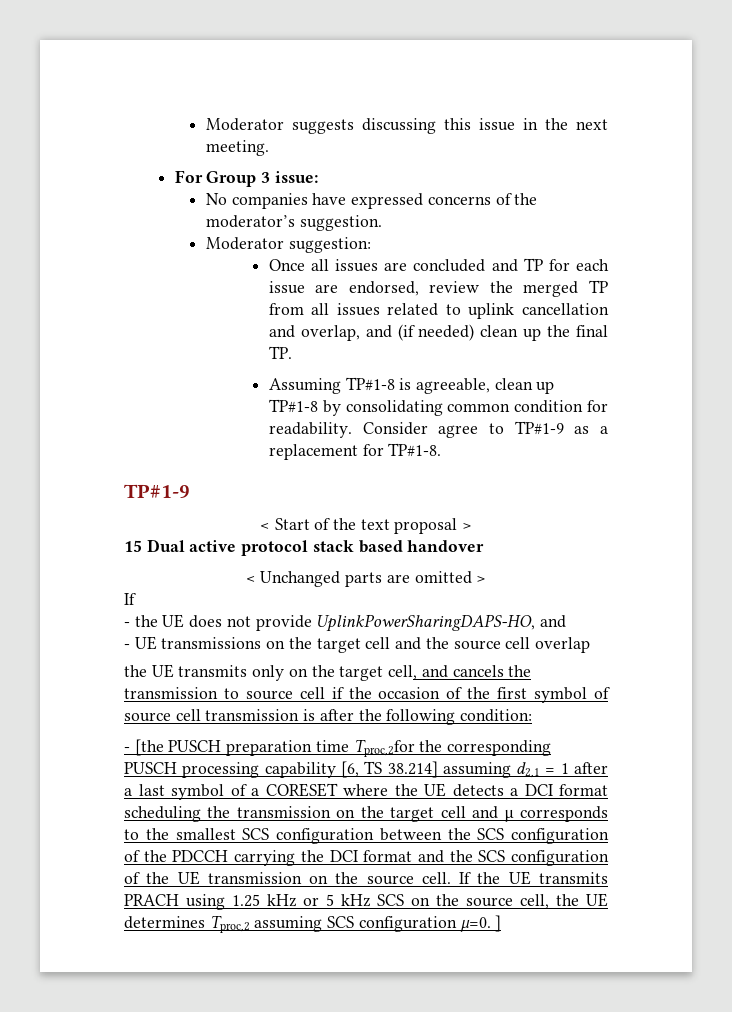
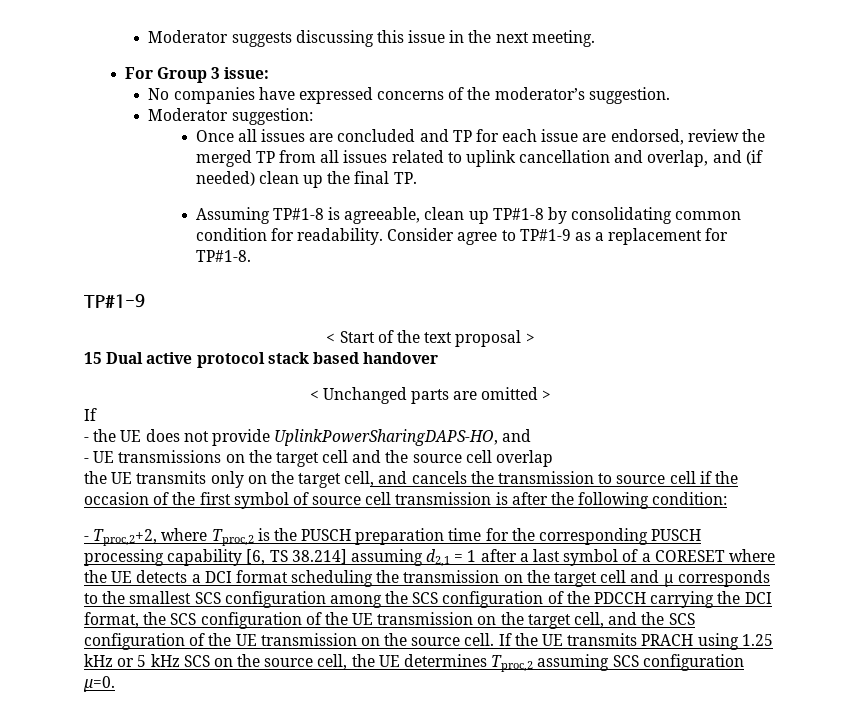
- - [the PUSCH preparation time Tproc,2for the corresponding PUSCH processing capability [6, TS 38.214] assuming d2,1 = 1 after a last symbol of a CORESET where the UE detects a DCI format scheduling the transmission on the target cell and μ corresponds to the smallest SCS configuration between the SCS configuration of the PDCCH carrying the DCI format and the SCS configuration of the UE transmission on the source cell.
+ - Tproc,2+2, where Tproc,2 is the PUSCH preparation time for the corresponding PUSCH processing capability [6, TS 38.214] assuming d2,1 = 1 after a last symbol of a CORESET where the UE detects a DCI format scheduling the transmission on the target cell and μ corresponds to the smallest SCS configuration among the SCS configuration of the PDCCH carrying the DCI format, the SCS configuration of the UE transmission on the target cell, and the SCS configuration of the UE transmission on the source cell.
- If the UE transmits PRACH using 1.25 kHz or 5 kHz SCS on the source cell, the UE determines Tproc,2 assuming SCS configuration μ=0. ]
+ If the UE transmits PRACH using 1.25 kHz or 5 kHz SCS on the source cell, the UE determines Tproc,2 assuming SCS configuration μ=0.

